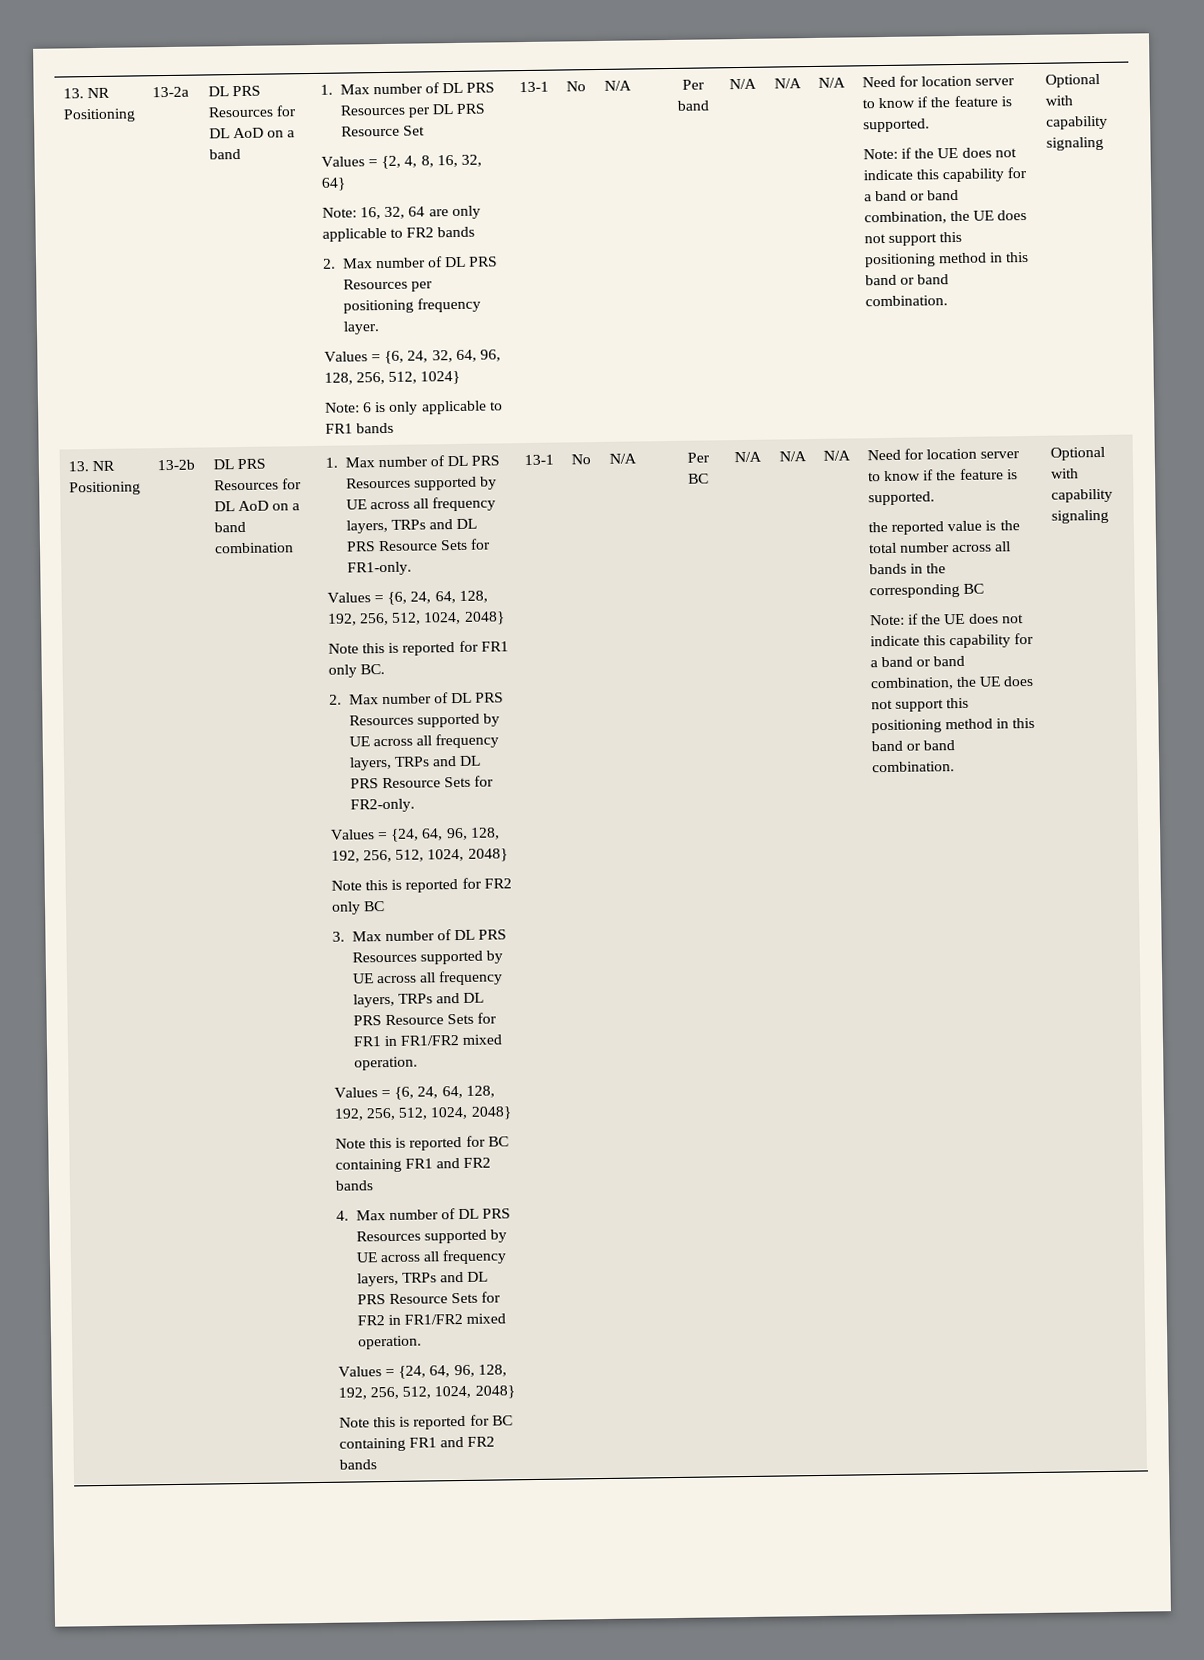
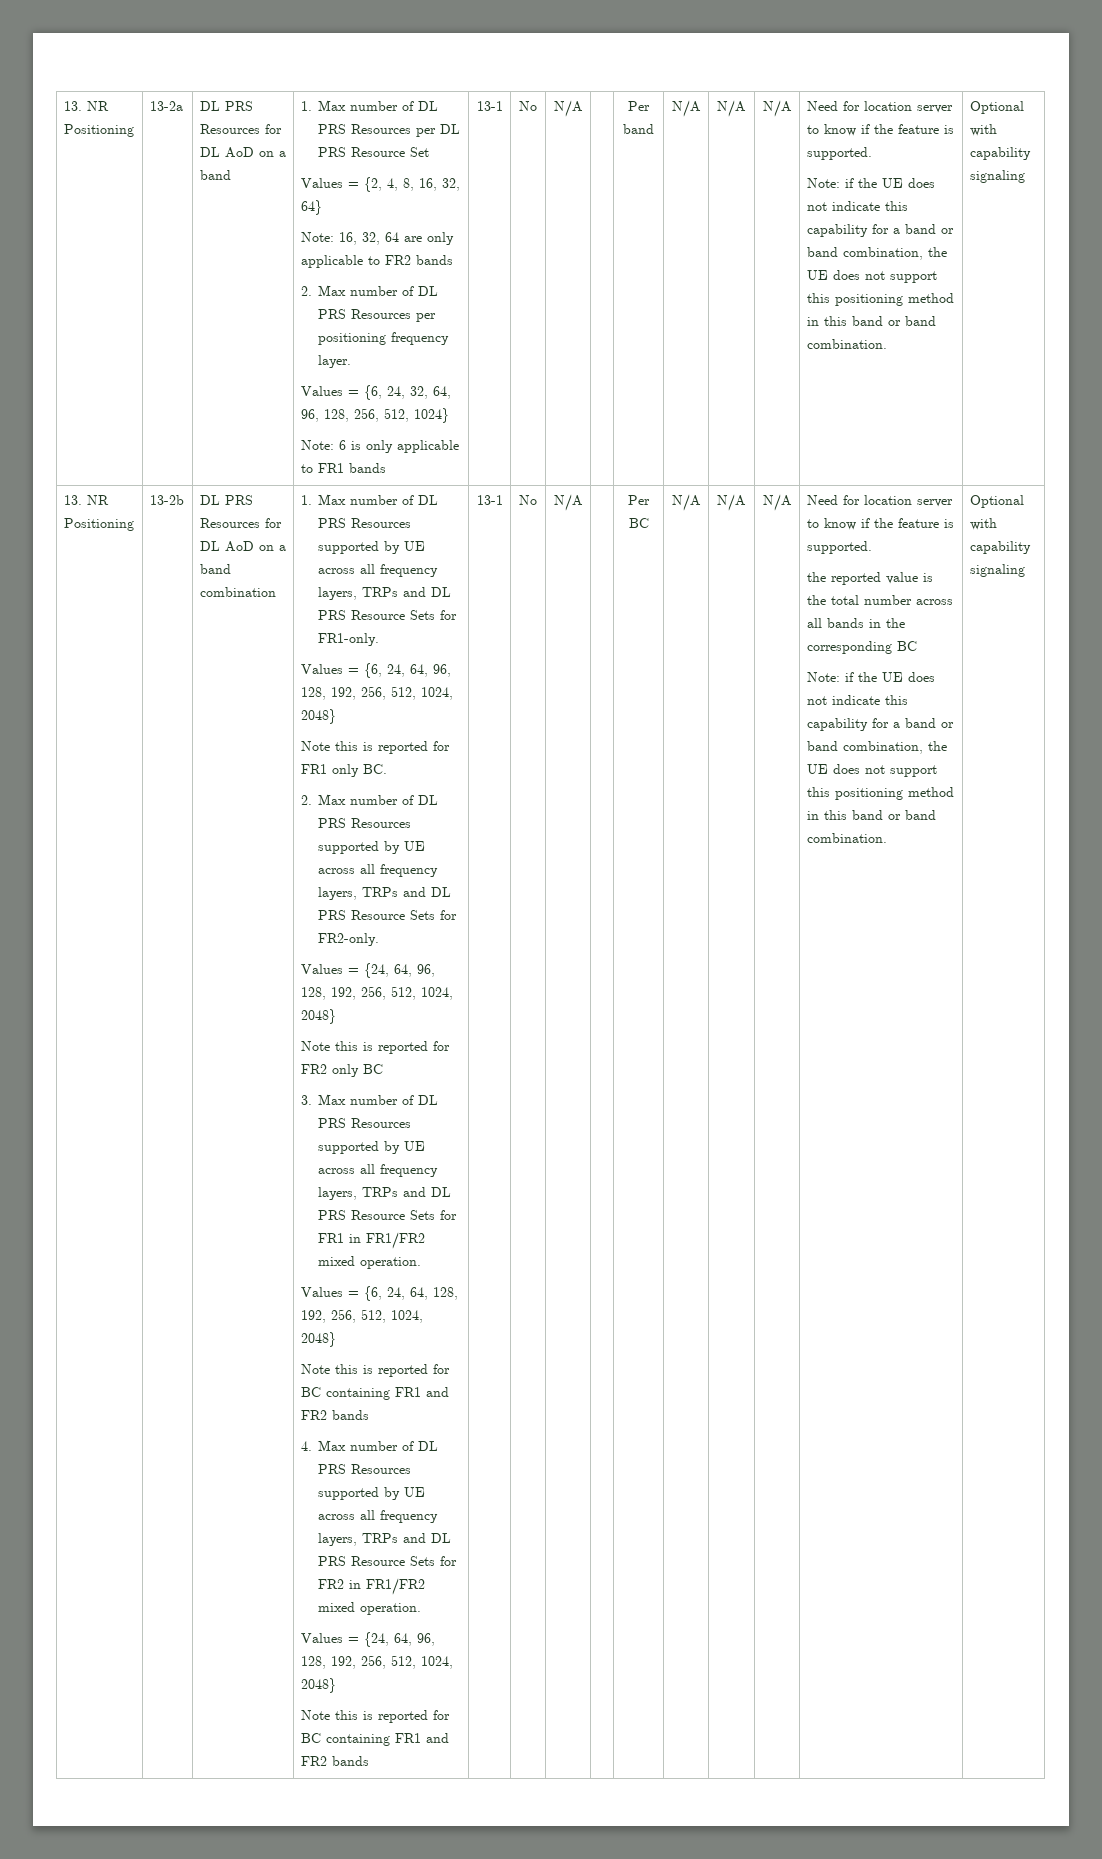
  1. Max number of DL PRS Resources supported by UE across all frequency layers, TRPs and DL PRS Resource Sets for FR1-only.
- Values = {6, 24, 64, 128, 192, 256, 512, 1024, 2048}
+ Values = {6, 24, 64, 96, 128, 192, 256, 512, 1024, 2048}

